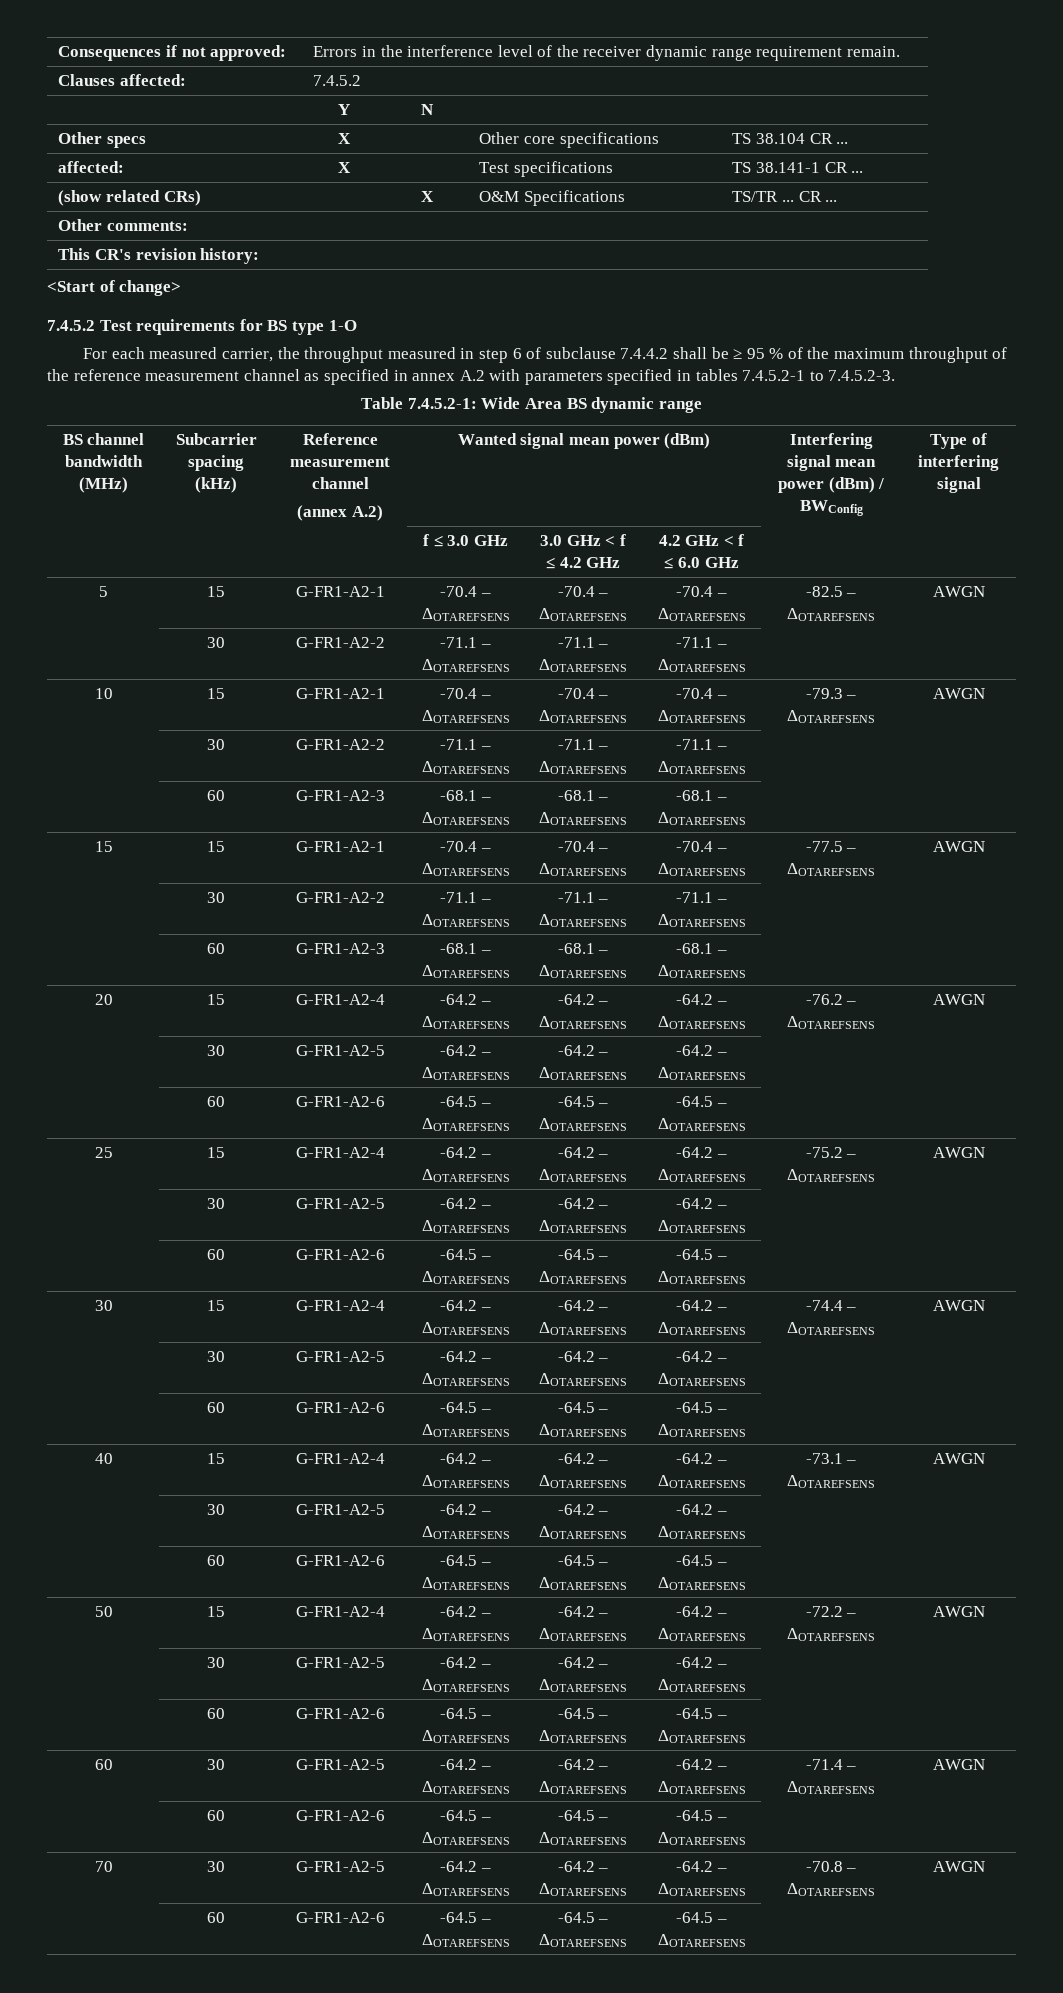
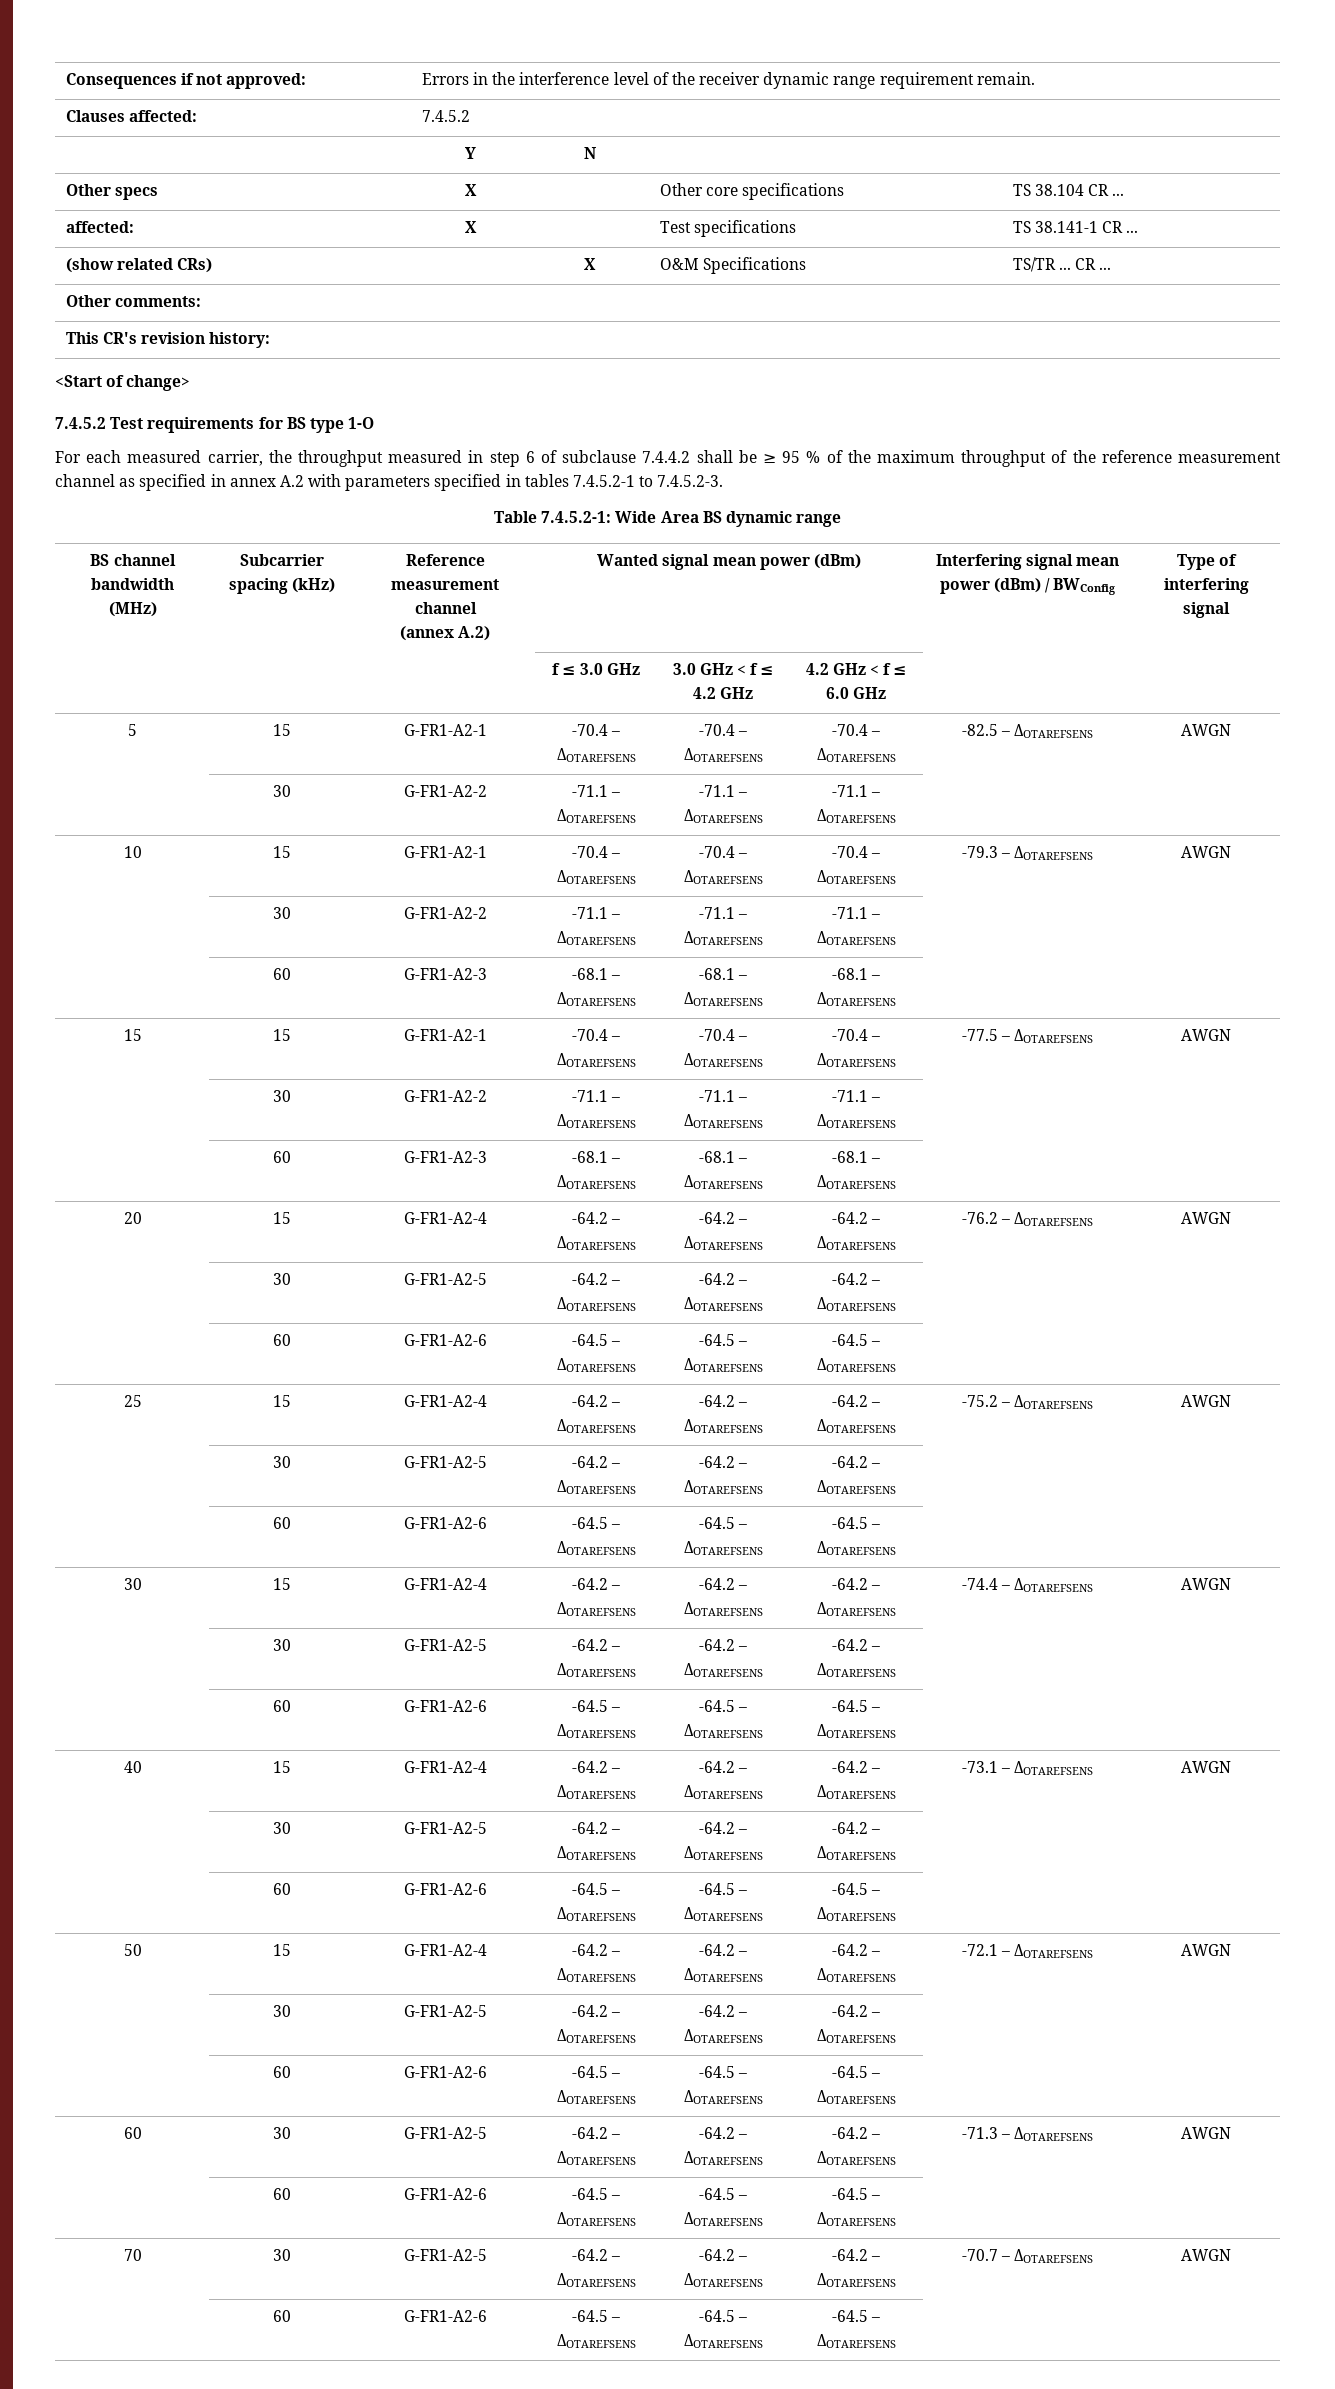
- 50 | 15 | G-FR1-A2-4 | -64.2 – ΔOTAREFSENS | -64.2 – ΔOTAREFSENS | -64.2 – ΔOTAREFSENS | -72.2 – ΔOTAREFSENS | AWGN
+ 50 | 15 | G-FR1-A2-4 | -64.2 – ΔOTAREFSENS | -64.2 – ΔOTAREFSENS | -64.2 – ΔOTAREFSENS | -72.1 – ΔOTAREFSENS | AWGN
- 60 | 30 | G-FR1-A2-5 | -64.2 – ΔOTAREFSENS | -64.2 – ΔOTAREFSENS | -64.2 – ΔOTAREFSENS | -71.4 – ΔOTAREFSENS | AWGN
+ 60 | 30 | G-FR1-A2-5 | -64.2 – ΔOTAREFSENS | -64.2 – ΔOTAREFSENS | -64.2 – ΔOTAREFSENS | -71.3 – ΔOTAREFSENS | AWGN
- 70 | 30 | G-FR1-A2-5 | -64.2 – ΔOTAREFSENS | -64.2 – ΔOTAREFSENS | -64.2 – ΔOTAREFSENS | -70.8 – ΔOTAREFSENS | AWGN
+ 70 | 30 | G-FR1-A2-5 | -64.2 – ΔOTAREFSENS | -64.2 – ΔOTAREFSENS | -64.2 – ΔOTAREFSENS | -70.7 – ΔOTAREFSENS | AWGN

